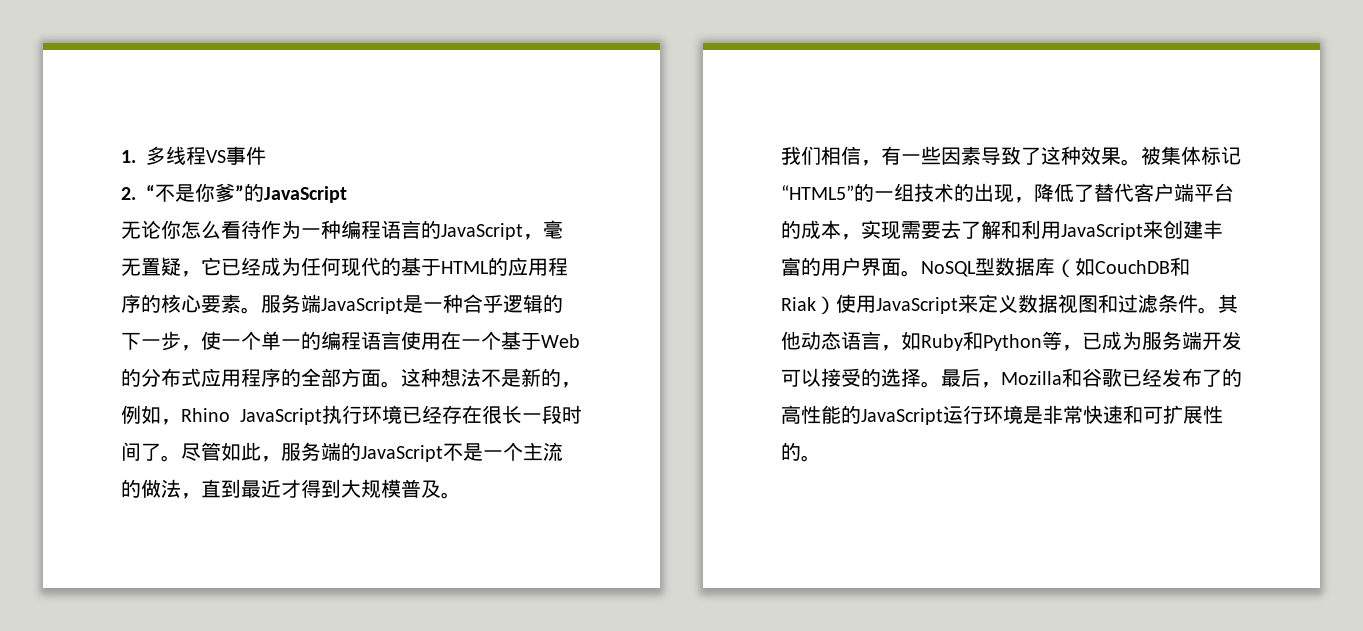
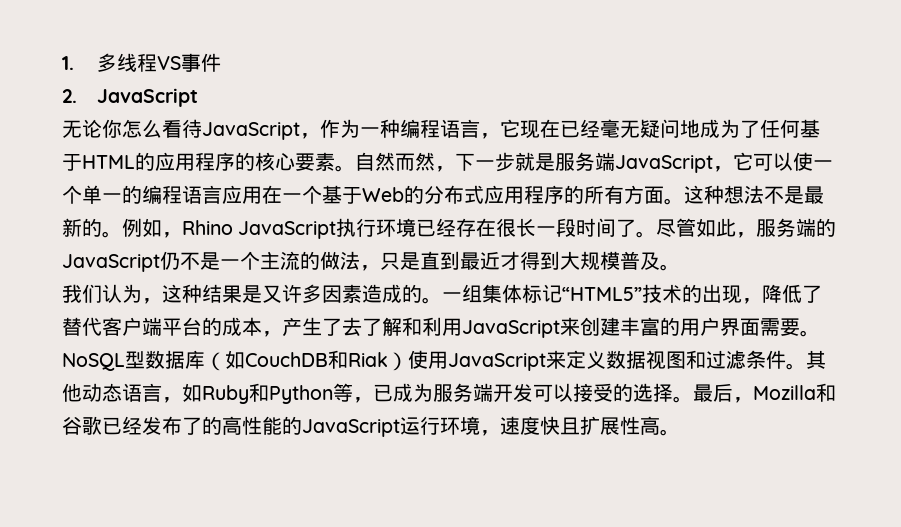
- 2. “不是你爹”的JavaScript
+ 2. JavaScript
- 无论你怎么看待作为一种编程语言的JavaScript，毫无置疑，它已经成为任何现代的基于HTML的应用程序的核心要素。
+ 无论你怎么看待JavaScript，作为一种编程语言，它现在已经毫无疑问地成为了任何基于HTML的应用程序的核心要素。
- 服务端JavaScript是一种合乎逻辑的下一步，使一个单一的编程语言使用在一个基于Web的分布式应用程序的全部方面。
+ 自然而然，下一步就是服务端JavaScript，它可以使一个单一的编程语言应用在一个基于Web的分布式应用程序的所有方面。
- 这种想法不是新的，例如，Rhino JavaScript执行环境已经存在很长一段时间了。
+ 这种想法不是最新的。例如，Rhino JavaScript执行环境已经存在很长一段时间了。
- 尽管如此，服务端的JavaScript不是一个主流的做法，直到最近才得到大规模普及。
+ 尽管如此，服务端的JavaScript仍不是一个主流的做法，只是直到最近才得到大规模普及。
- 我们相信，有一些因素导致了这种效果。被集体标记“HTML5”的一组技术的出现，降低了替代客户端平台的成本，实现需要去了解和利用JavaScript来创建丰富的用户界面。
+ 我们认为，这种结果是又许多因素造成的。一组集体标记“HTML5”技术的出现，降低了替代客户端平台的成本，产生了去了解和利用JavaScript来创建丰富的用户界面需要。
- 最后，Mozilla和谷歌已经发布了的高性能的JavaScript运行环境是非常快速和可扩展性的。
+ 最后，Mozilla和谷歌已经发布了的高性能的JavaScript运行环境，速度快且扩展性高。

